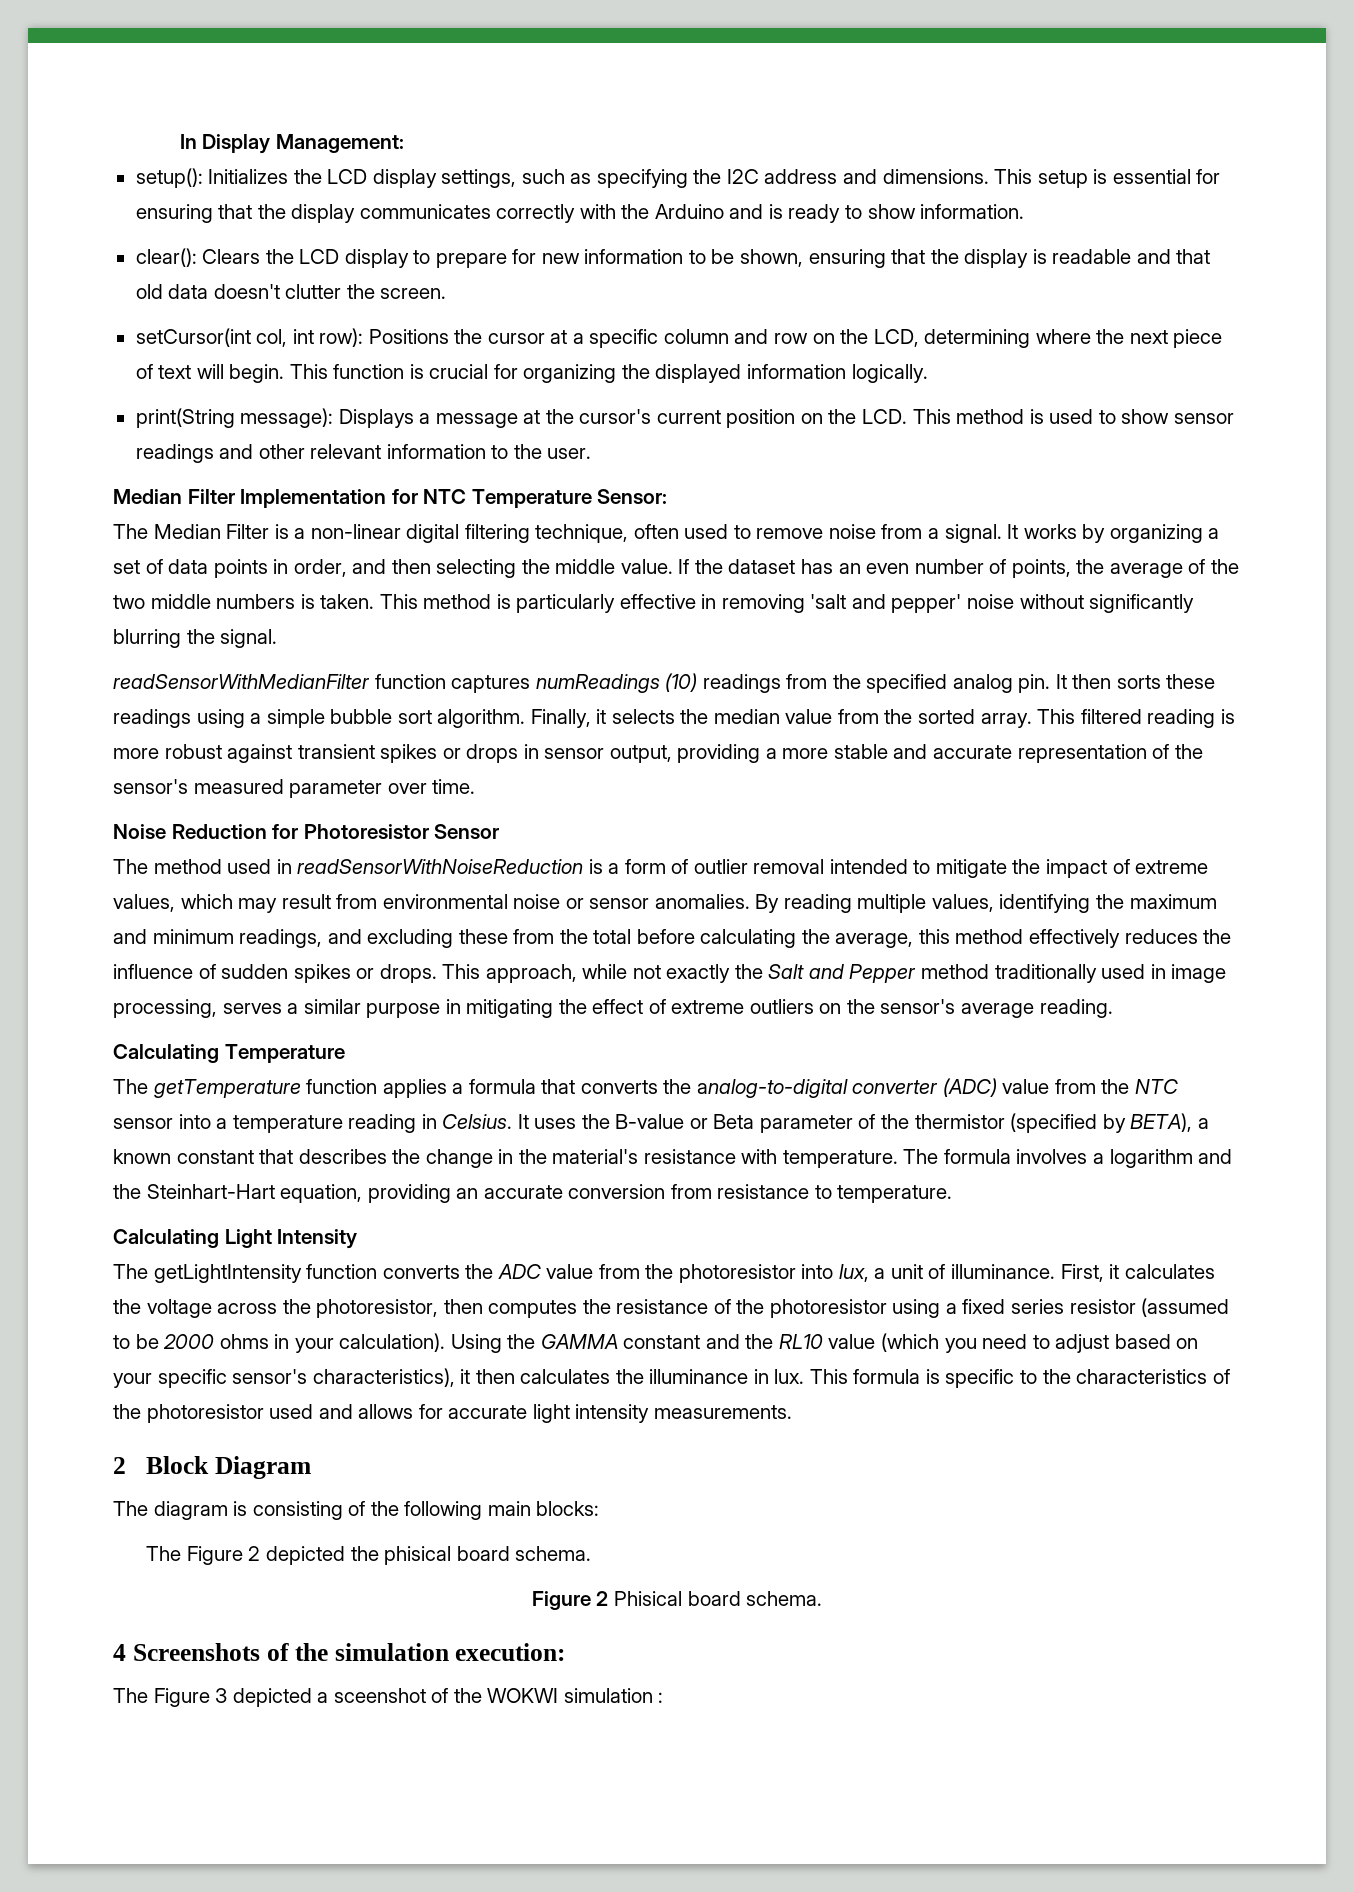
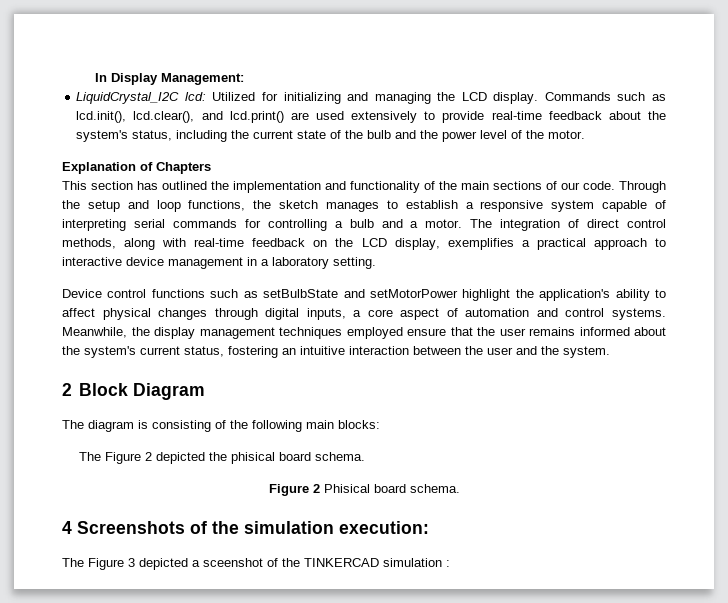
- setup(): Initializes the LCD display settings, such as specifying the I2C address and dimensions. This setup is essential for ensuring that the display communicates correctly with the Arduino and is ready to show information.
- clear(): Clears the LCD display to prepare for new information to be shown, ensuring that the display is readable and that old data doesn't clutter the screen.
- setCursor(int col, int row): Positions the cursor at a specific column and row on the LCD, determining where the next piece of text will begin. This function is crucial for organizing the displayed information logically.
- print(String message): Displays a message at the cursor's current position on the LCD. This method is used to show sensor readings and other relevant information to the user.
- Median Filter Implementation for NTC Temperature Sensor:
- The Median Filter is a non-linear digital filtering technique, often used to remove noise from a signal. It works by organizing a set of data points in order, and then selecting the middle value. If the dataset has an even number of points, the average of the two middle numbers is taken. This method is particularly effective in removing 'salt and pepper' noise without significantly blurring the signal.
- readSensorWithMedianFilter function captures numReadings (10) readings from the specified analog pin. It then sorts these readings using a simple bubble sort algorithm. Finally, it selects the median value from the sorted array. This filtered reading is more robust against transient spikes or drops in sensor output, providing a more stable and accurate representation of the sensor's measured parameter over time.
- Noise Reduction for Photoresistor Sensor
- The method used in readSensorWithNoiseReduction is a form of outlier removal intended to mitigate the impact of extreme values, which may result from environmental noise or sensor anomalies. By reading multiple values, identifying the maximum and minimum readings, and excluding these from the total before calculating the average, this method effectively reduces the influence of sudden spikes or drops. This approach, while not exactly the Salt and Pepper method traditionally used in image processing, serves a similar purpose in mitigating the effect of extreme outliers on the sensor's average reading.
- Calculating Temperature
- The getTemperature function applies a formula that converts the analog-to-digital converter (ADC) value from the NTC sensor into a temperature reading in Celsius. It uses the B-value or Beta parameter of the thermistor (specified by BETA), a known constant that describes the change in the material's resistance with temperature. The formula involves a logarithm and the Steinhart-Hart equation, providing an accurate conversion from resistance to temperature.
- Calculating Light Intensity
- The getLightIntensity function converts the ADC value from the photoresistor into lux, a unit of illuminance. First, it calculates the voltage across the photoresistor, then computes the resistance of the photoresistor using a fixed series resistor (assumed to be 2000 ohms in your calculation). Using the GAMMA constant and the RL10 value (which you need to adjust based on your specific sensor's characteristics), it then calculates the illuminance in lux. This formula is specific to the characteristics of the photoresistor used and allows for accurate light intensity measurements.
+ LiquidCrystal_I2C lcd: Utilized for initializing and managing the LCD display. Commands such as lcd.init(), lcd.clear(), and lcd.print() are used extensively to provide real-time feedback about the system's status, including the current state of the bulb and the power level of the motor.
+ Explanation of Chapters
+ This section has outlined the implementation and functionality of the main sections of our code. Through the setup and loop functions, the sketch manages to establish a responsive system capable of interpreting serial commands for controlling a bulb and a motor. The integration of direct control methods, along with real-time feedback on the LCD display, exemplifies a practical approach to interactive device management in a laboratory setting.
+ Device control functions such as setBulbState and setMotorPower highlight the application's ability to affect physical changes through digital inputs, a core aspect of automation and control systems. Meanwhile, the display management techniques employed ensure that the user remains informed about the system's current status, fostering an intuitive interaction between the user and the system.
- The Figure 3 depicted a sceenshot of the WOKWI simulation :
+ The Figure 3 depicted a sceenshot of the TINKERCAD simulation :

